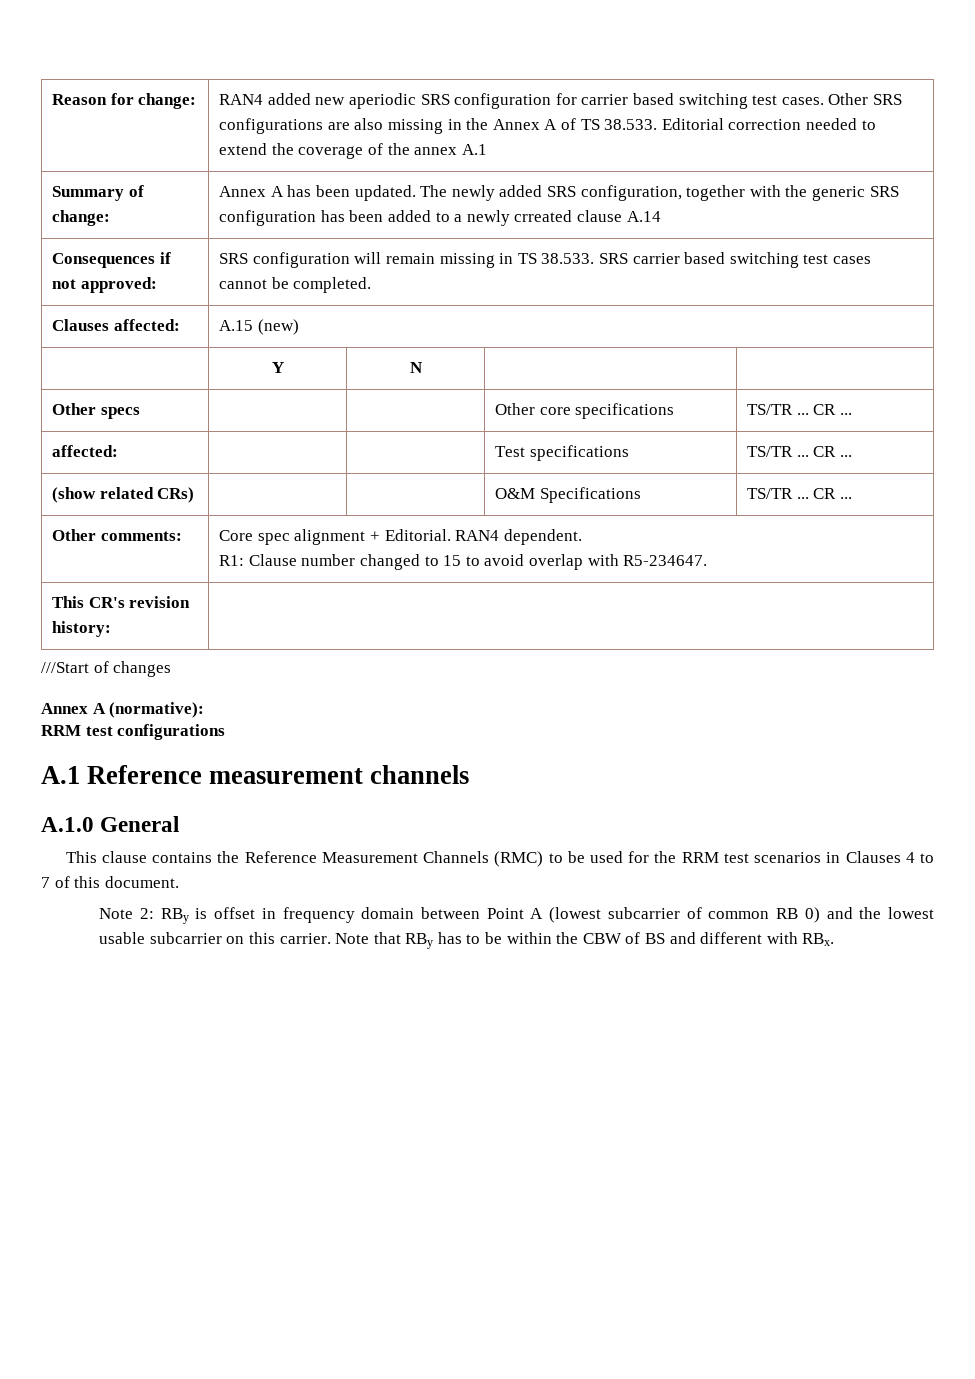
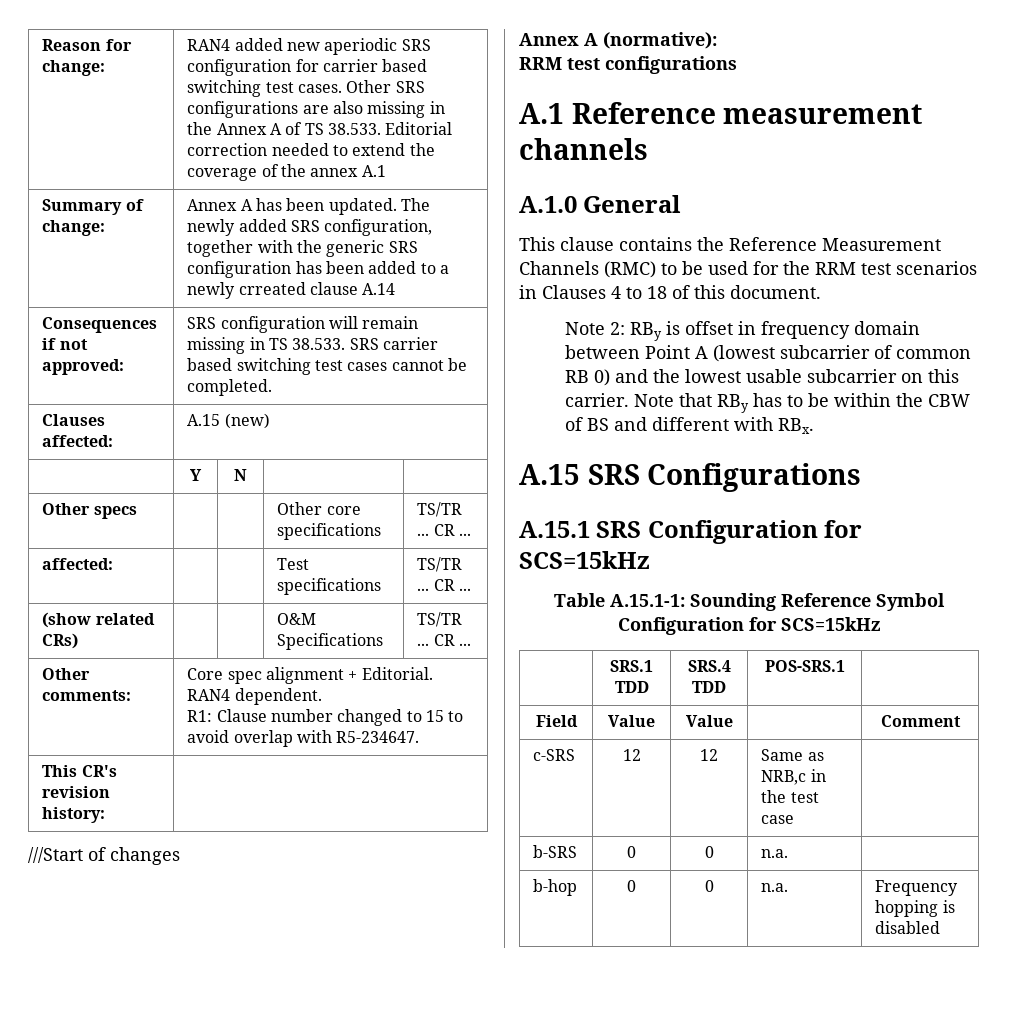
- This clause contains the Reference Measurement Channels (RMC) to be used for the RRM test scenarios in Clauses 4 to 7 of this document.
+ This clause contains the Reference Measurement Channels (RMC) to be used for the RRM test scenarios in Clauses 4 to 18 of this document.
+ A.15 SRS Configurations
+ A.15.1 SRS Configuration for SCS=15kHz
+ Table A.15.1-1: Sounding Reference Symbol Configuration for SCS=15kHz
+ | SRS.1 TDD | SRS.4 TDD | POS-SRS.1 |
+ Field | Value | Value | | Comment
+ c-SRS | 12 | 12 | Same as NRB,c in the test case |
+ b-SRS | 0 | 0 | n.a. |
+ b-hop | 0 | 0 | n.a. | Frequency hopping is disabled

